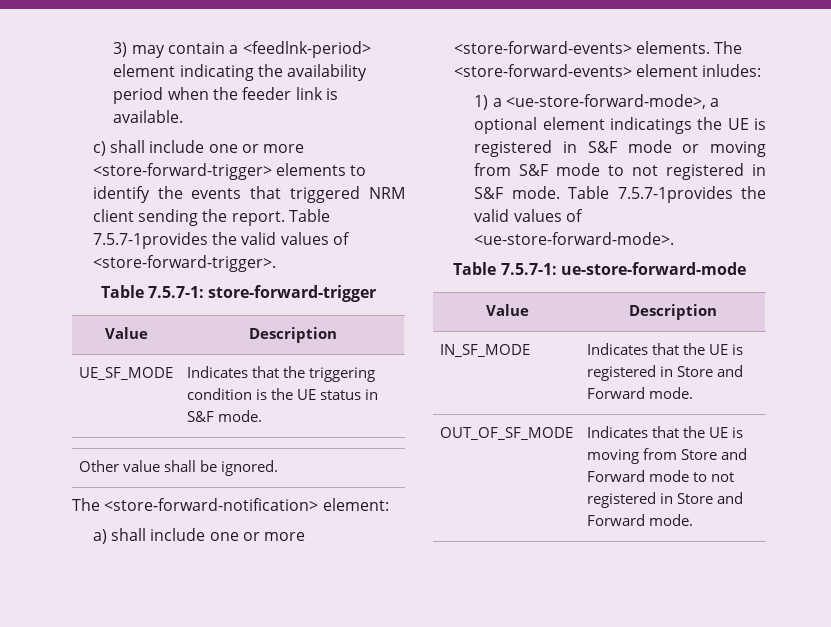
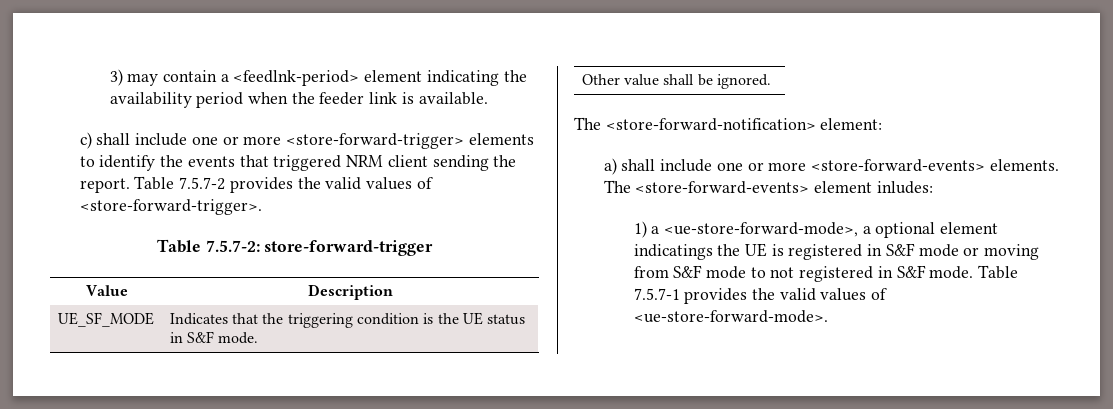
- Table 7.5.7-1provides the valid values of <store-forward-trigger>.
+ Table 7.5.7-2 provides the valid values of <store-forward-trigger>.
- Table 7.5.7-1: store-forward-trigger
+ Table 7.5.7-2: store-forward-trigger
- Table 7.5.7-1provides the valid values of <ue-store-forward-mode>.
+ Table 7.5.7-1 provides the valid values of <ue-store-forward-mode>.
- Table 7.5.7-1: ue-store-forward-mode
- Value | Description
- IN_SF_MODE | Indicates that the UE is registered in Store and Forward mode.
- OUT_OF_SF_MODE | Indicates that the UE is moving from Store and Forward mode to not registered in Store and Forward mode.

